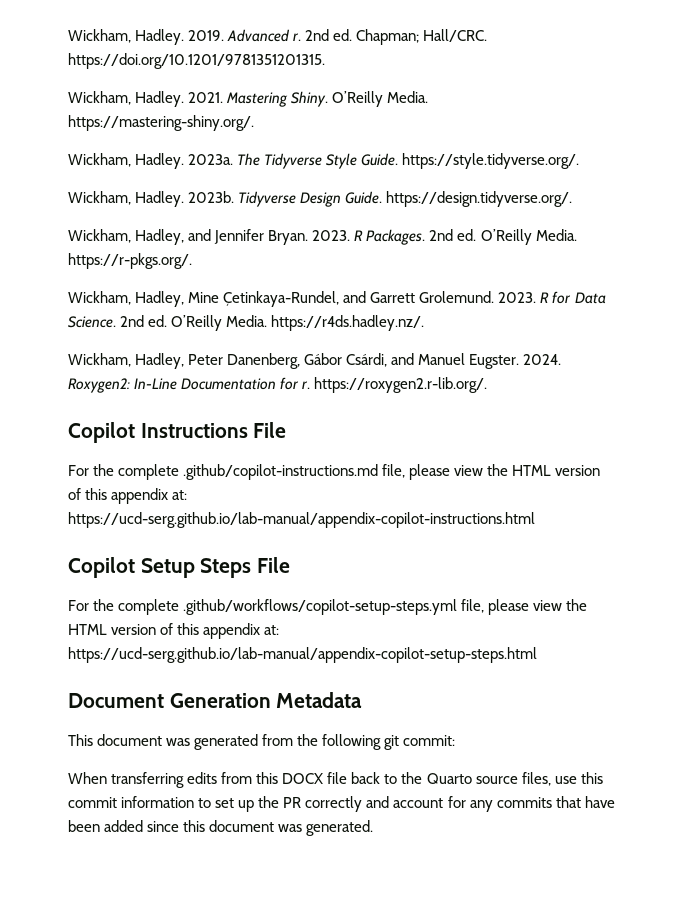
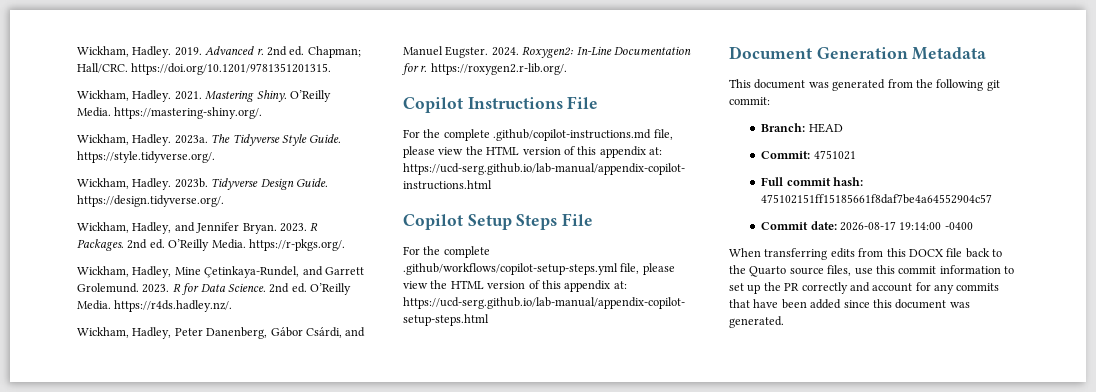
+ Branch: HEAD
+ Commit: 4751021
+ Full commit hash: 475102151ff15185661f8daf7be4a64552904c57
+ Commit date: 2026-08-17 19:14:00 -0400

